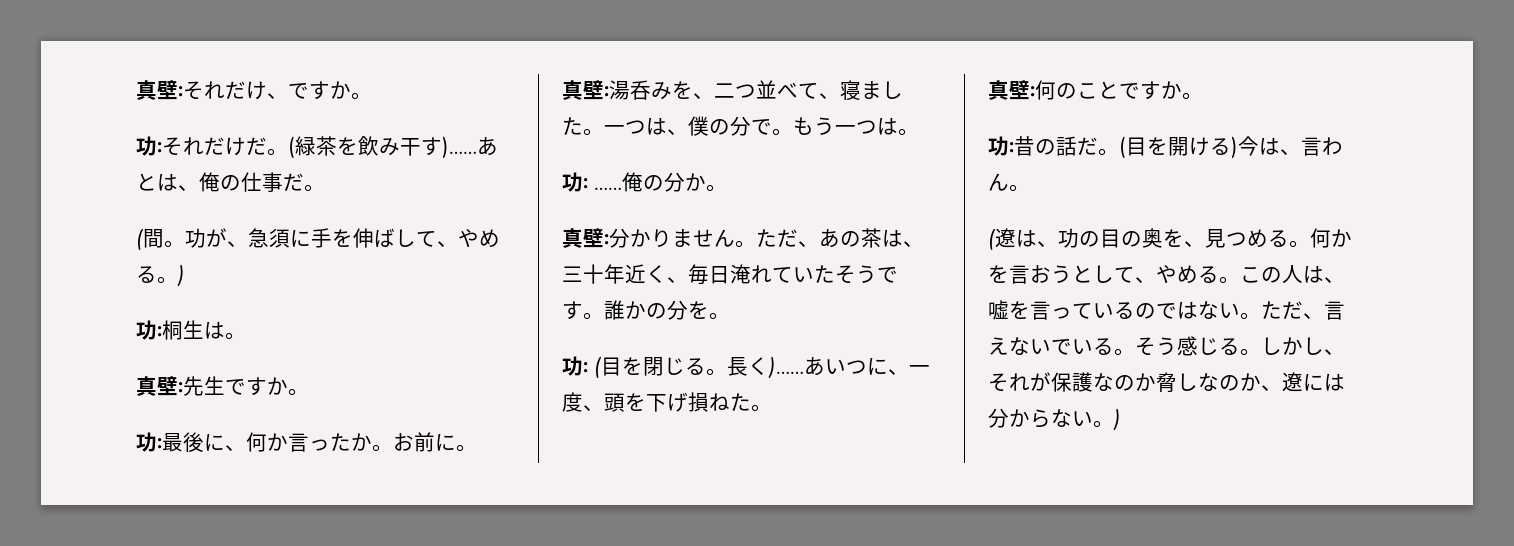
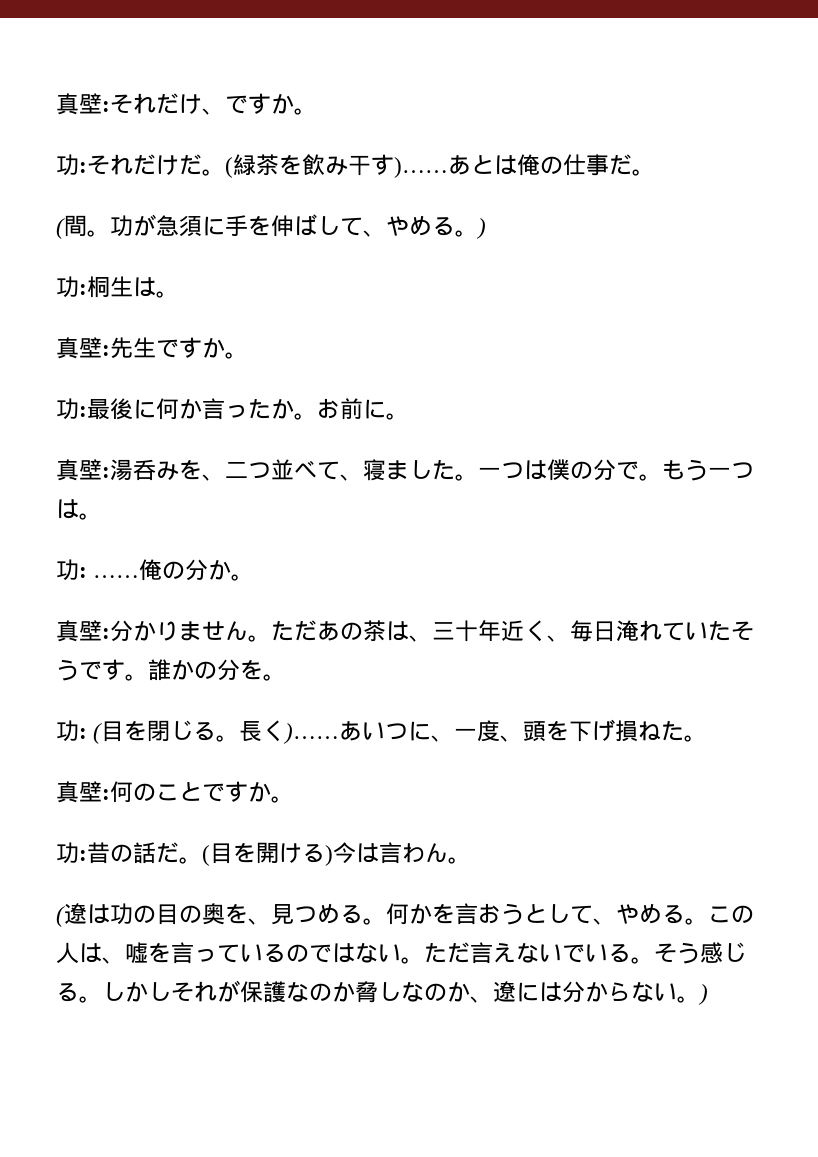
- あとは、俺の仕事だ。
+ あとは俺の仕事だ。
- 功が、急須に手を伸ばして、やめる。)
+ 功が急須に手を伸ばして、やめる。)
- 功:最後に、何か言ったか。
+ 功:最後に何か言ったか。
- 一つは、僕の分で。
+ 一つは僕の分で。
- ただ、あの茶は、三十年近く、毎日淹れていたそうです。
+ ただあの茶は、三十年近く、毎日淹れていたそうです。
- (目を開ける)今は、言わん。
+ (目を開ける)今は言わん。
- (遼は、功の目の奥を、見つめる。
+ (遼は功の目の奥を、見つめる。
- ただ、言えないでいる。
+ ただ言えないでいる。
- しかし、それが保護なのか脅しなのか、遼には分からない。)
+ しかしそれが保護なのか脅しなのか、遼には分からない。)

